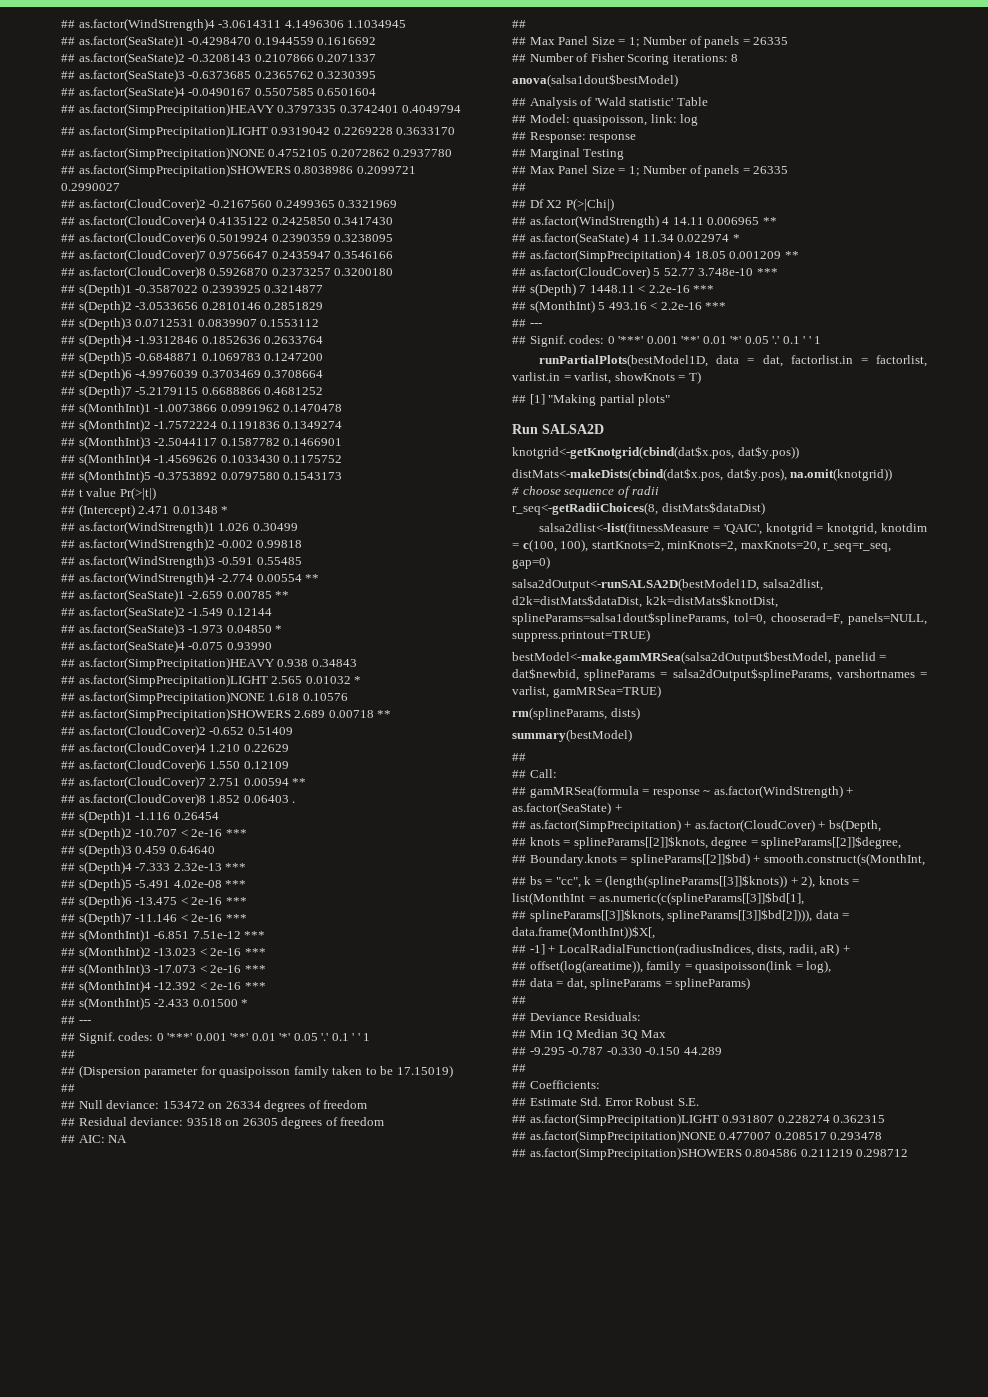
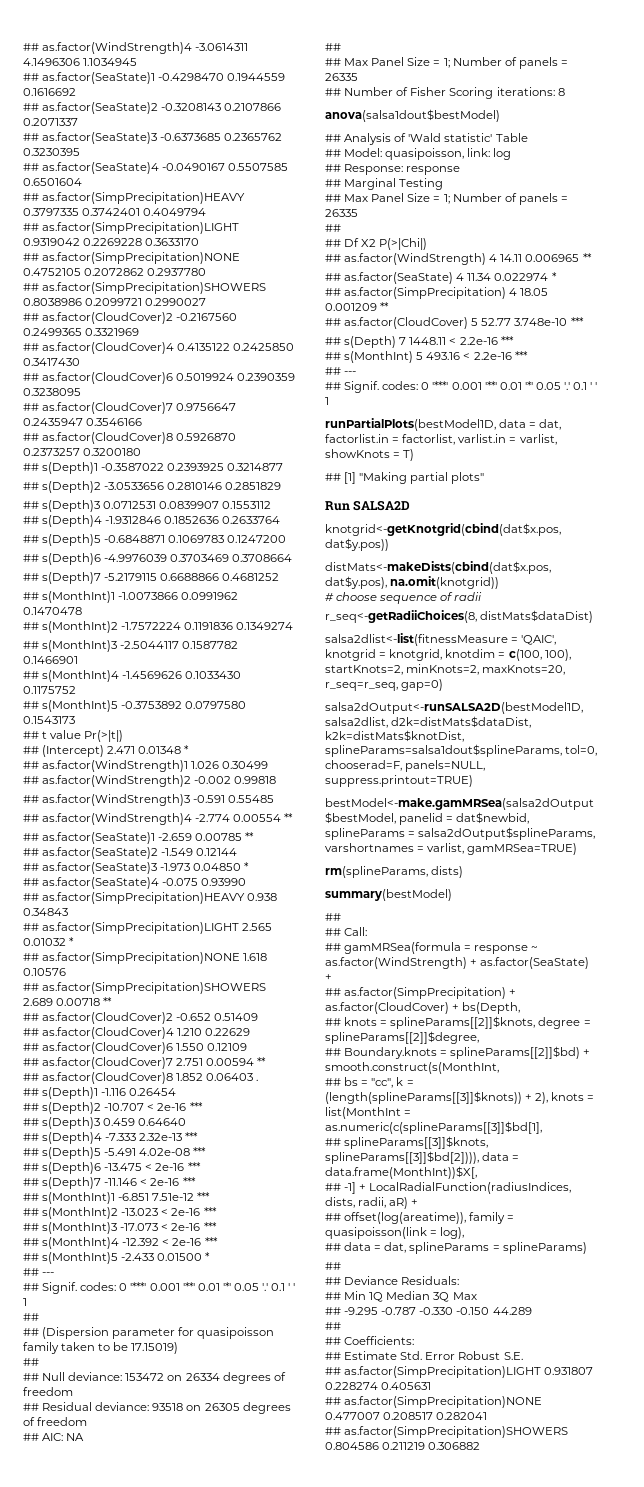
- ## as.factor(SimpPrecipitation)LIGHT 0.931807 0.228274 0.362315
+ ## as.factor(SimpPrecipitation)LIGHT 0.931807 0.228274 0.405631
- ## as.factor(SimpPrecipitation)NONE 0.477007 0.208517 0.293478
+ ## as.factor(SimpPrecipitation)NONE 0.477007 0.208517 0.282041
- ## as.factor(SimpPrecipitation)SHOWERS 0.804586 0.211219 0.298712
+ ## as.factor(SimpPrecipitation)SHOWERS 0.804586 0.211219 0.306882

